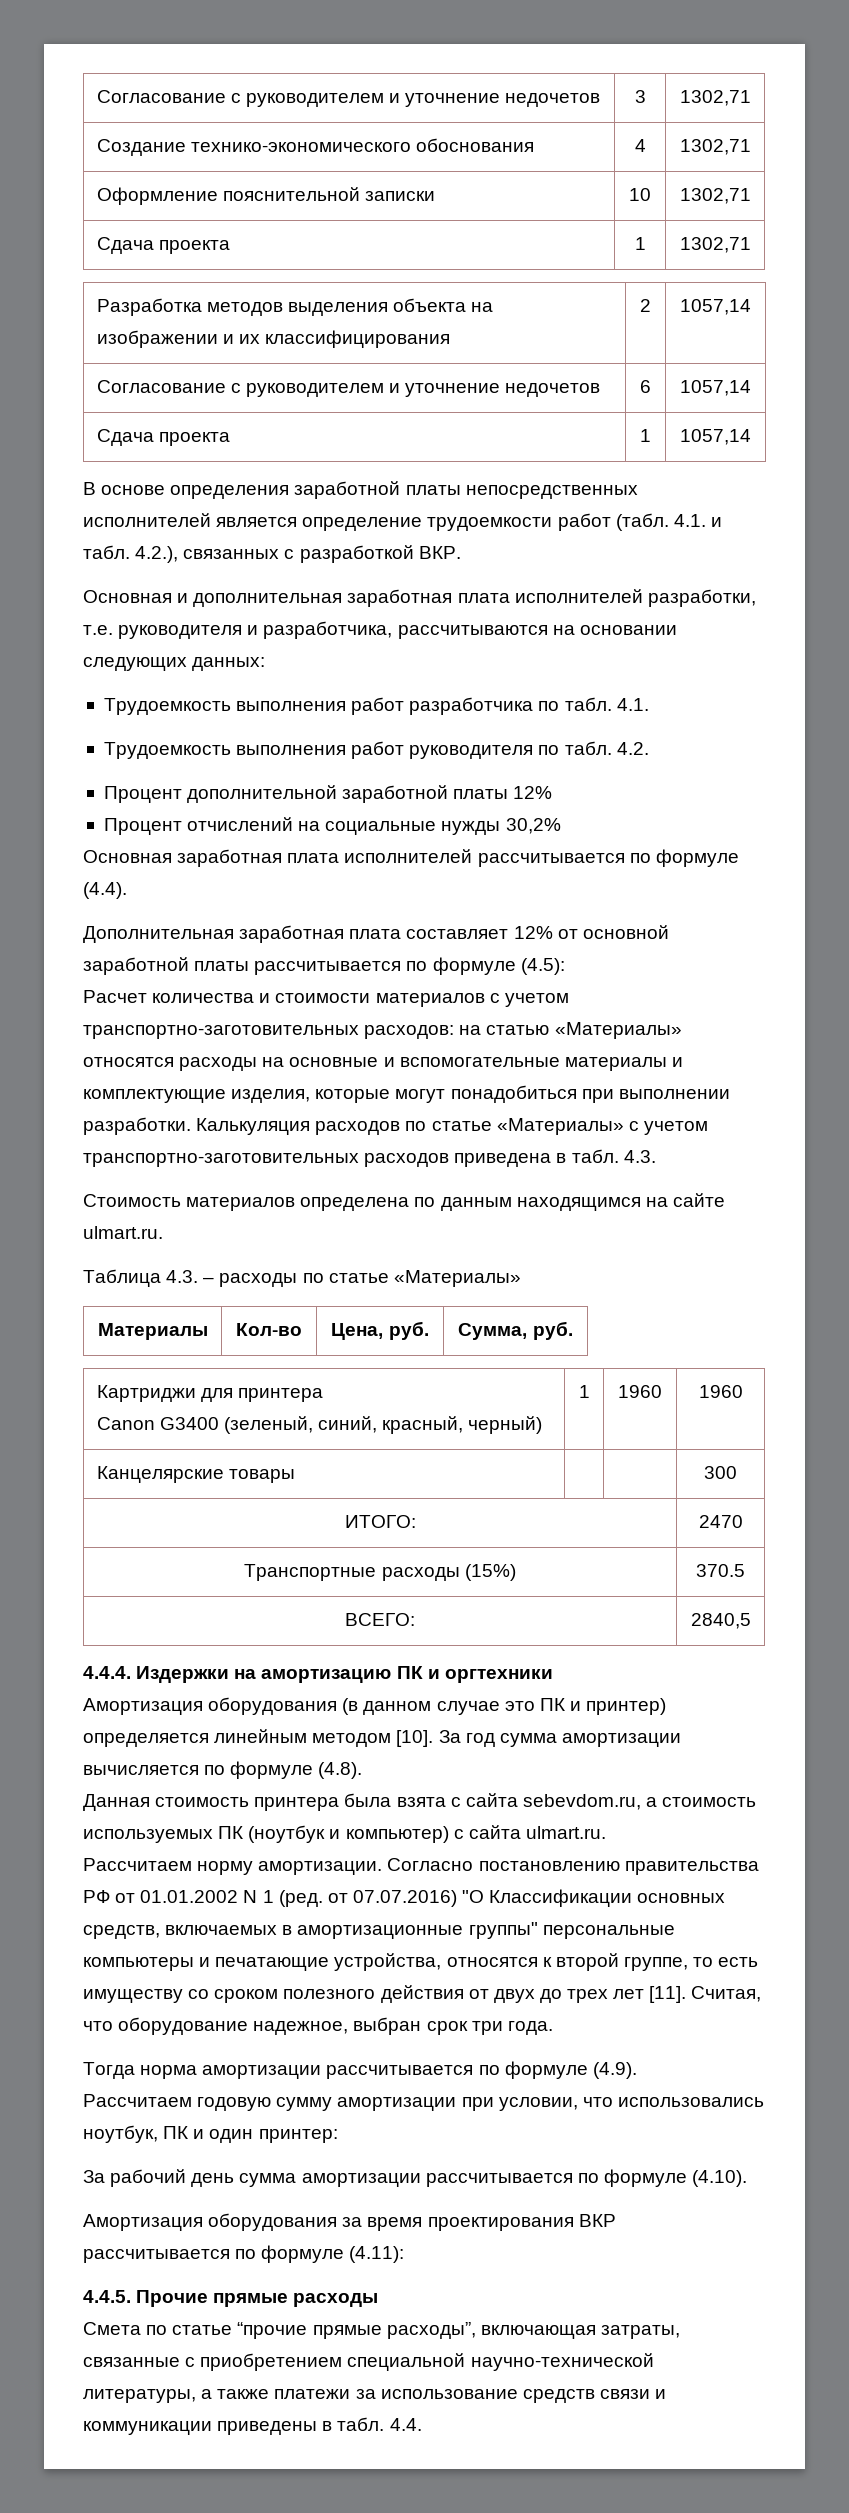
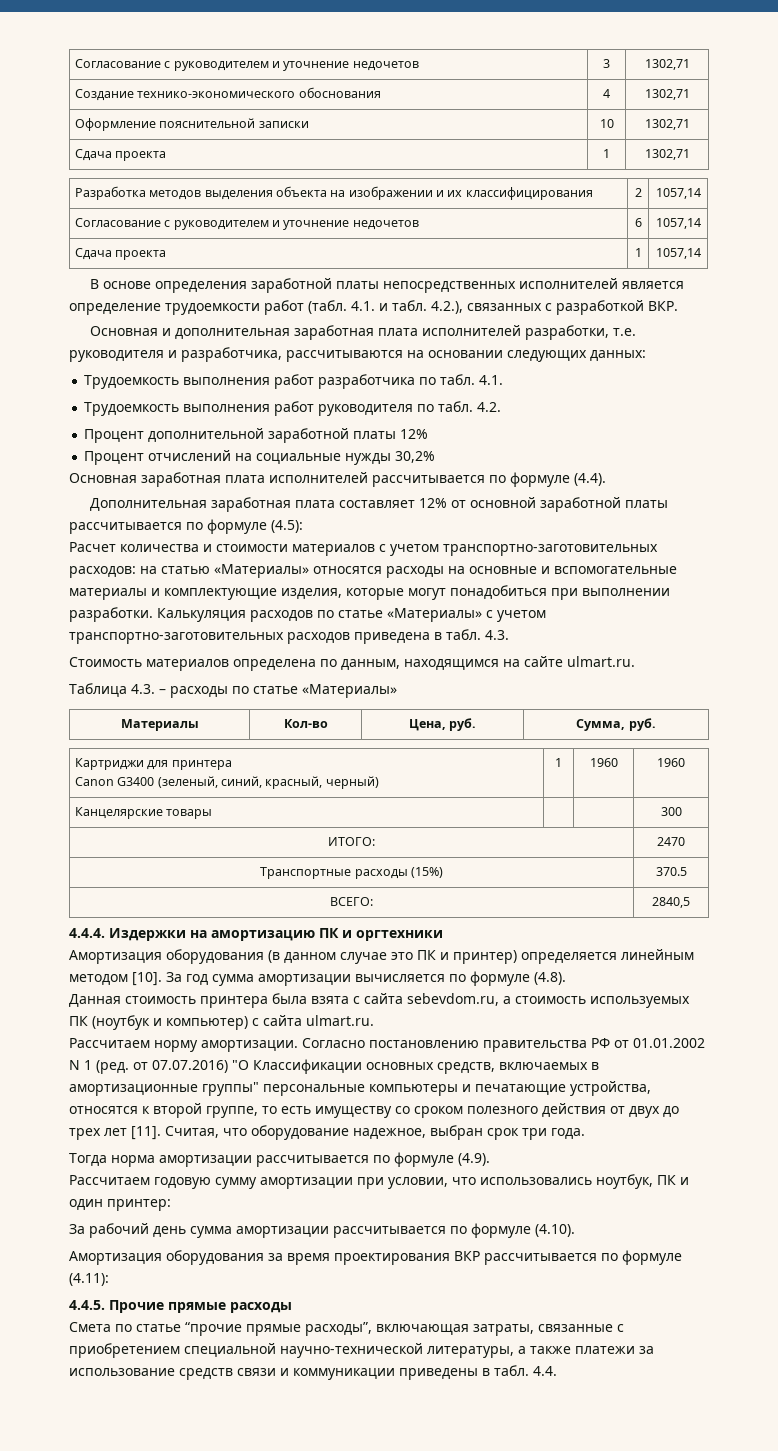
- Стоимость материалов определена по данным находящимся на сайте ulmart.ru.
+ Стоимость материалов определена по данным, находящимся на сайте ulmart.ru.

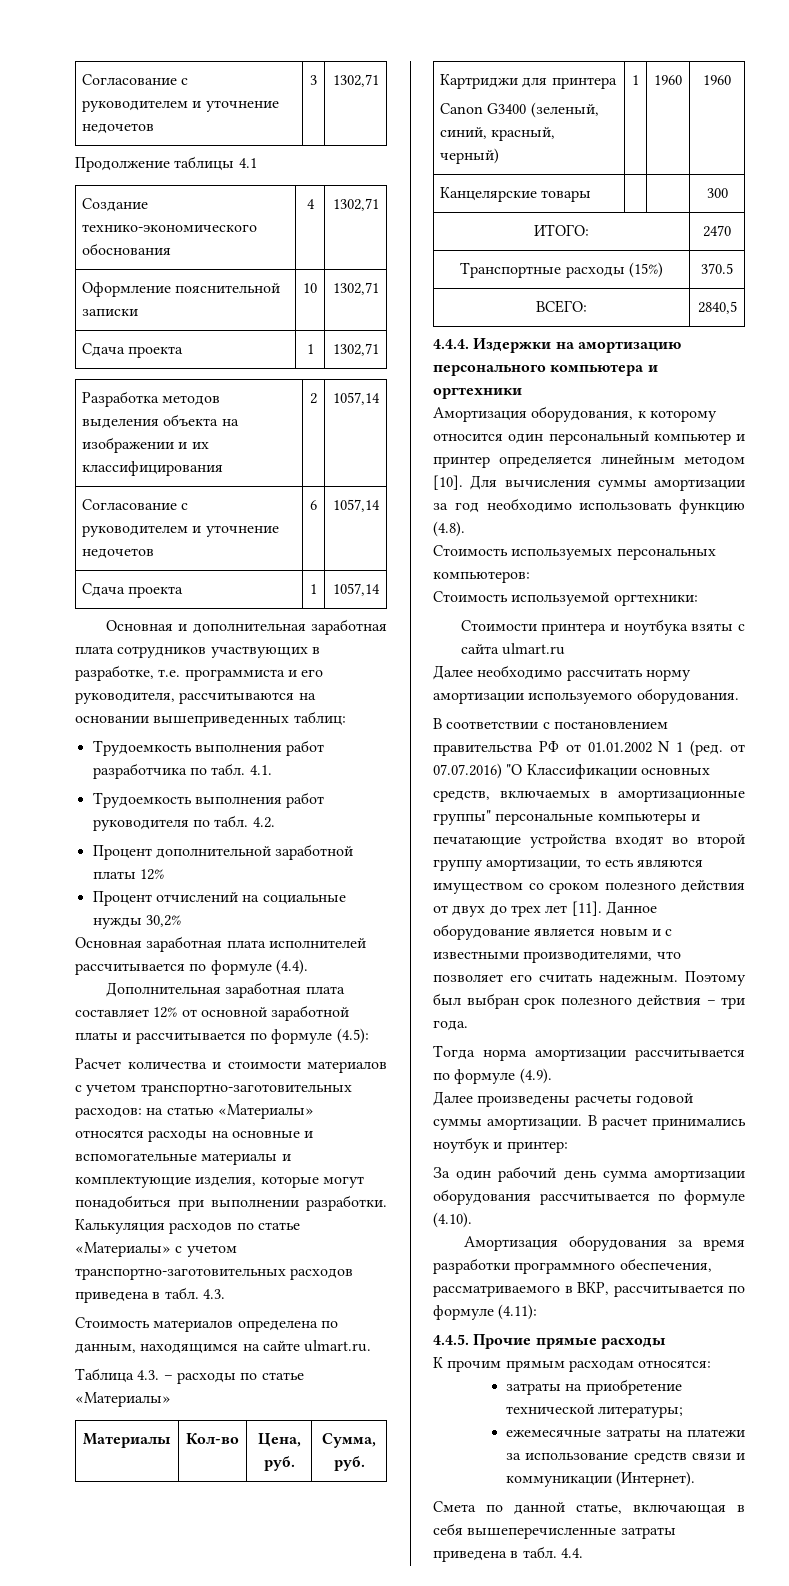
+ Продолжение таблицы 4.1
- В основе определения заработной платы непосредственных исполнителей является определение трудоемкости работ (табл. 4.1. и табл. 4.2.), связанных с разработкой ВКР.
- Основная и дополнительная заработная плата исполнителей разработки, т.е. руководителя и разработчика, рассчитываются на основании следующих данных:
+ Основная и дополнительная заработная плата сотрудников участвующих в разработке, т.е. программиста и его руководителя, рассчитываются на основании вышеприведенных таблиц:
- Дополнительная заработная плата составляет 12% от основной заработной платы рассчитывается по формуле (4.5):
+ Дополнительная заработная плата составляет 12% от основной заработной платы и рассчитывается по формуле (4.5):
- 4.4.4. Издержки на амортизацию ПК и оргтехники
+ 4.4.4. Издержки на амортизацию персонального компьютера и оргтехники
- Амортизация оборудования (в данном случае это ПК и принтер) определяется линейным методом [10]. За год сумма амортизации вычисляется по формуле (4.8).
- Данная стоимость принтера была взята с сайта sebevdom.ru, а стоимость используемых ПК (ноутбук и компьютер) с сайта ulmart.ru.
- Рассчитаем норму амортизации. Согласно постановлению правительства РФ от 01.01.2002 N 1 (ред. от 07.07.2016) "О Классификации основных средств, включаемых в амортизационные группы" персональные компьютеры и печатающие устройства, относятся к второй группе, то есть имуществу со сроком полезного действия от двух до трех лет [11].
+ Амортизация оборудования, к которому относится один персональный компьютер и принтер определяется линейным методом [10]. Для вычисления суммы амортизации за год необходимо использовать функцию (4.8).
+ Стоимость используемых персональных компьютеров:
+ Стоимость используемой оргтехники:
+ Стоимости принтера и ноутбука взяты с сайта ulmart.ru
+ Далее необходимо рассчитать норму амортизации используемого оборудования.
+ В соответствии с постановлением правительства РФ от 01.01.2002 N 1 (ред. от 07.07.2016) "О Классификации основных средств, включаемых в амортизационные группы" персональные компьютеры и печатающие устройства входят во второй группу амортизации, то есть являются имуществом со сроком полезного действия от двух до трех лет [11].
- Считая, что оборудование надежное, выбран срок три года.
+ Данное оборудование является новым и с известными производителями, что позволяет его считать надежным. Поэтому был выбран срок полезного действия – три года.
- Рассчитаем годовую сумму амортизации при условии, что использовались ноутбук, ПК и один принтер:
+ Далее произведены расчеты годовой суммы амортизации. В расчет принимались ноутбук и принтер:
- За рабочий день сумма амортизации рассчитывается по формуле (4.10).
+ За один рабочий день сумма амортизации оборудования рассчитывается по формуле (4.10).
- Амортизация оборудования за время проектирования ВКР рассчитывается по формуле (4.11):
+ Амортизация оборудования за время разработки программного обеспечения, рассматриваемого в ВКР, рассчитывается по формуле (4.11):
- Смета по статье “прочие прямые расходы”, включающая затраты, связанные с приобретением специальной научно-технической литературы, а также платежи за использование средств связи и коммуникации приведены в табл.
+ К прочим прямым расходам относятся:
+ затраты на приобретение технической литературы;
+ ежемесячные затраты на платежи за использование средств связи и коммуникации (Интернет).
+ Смета по данной статье, включающая в себя вышеперечисленные затраты приведена в табл.

